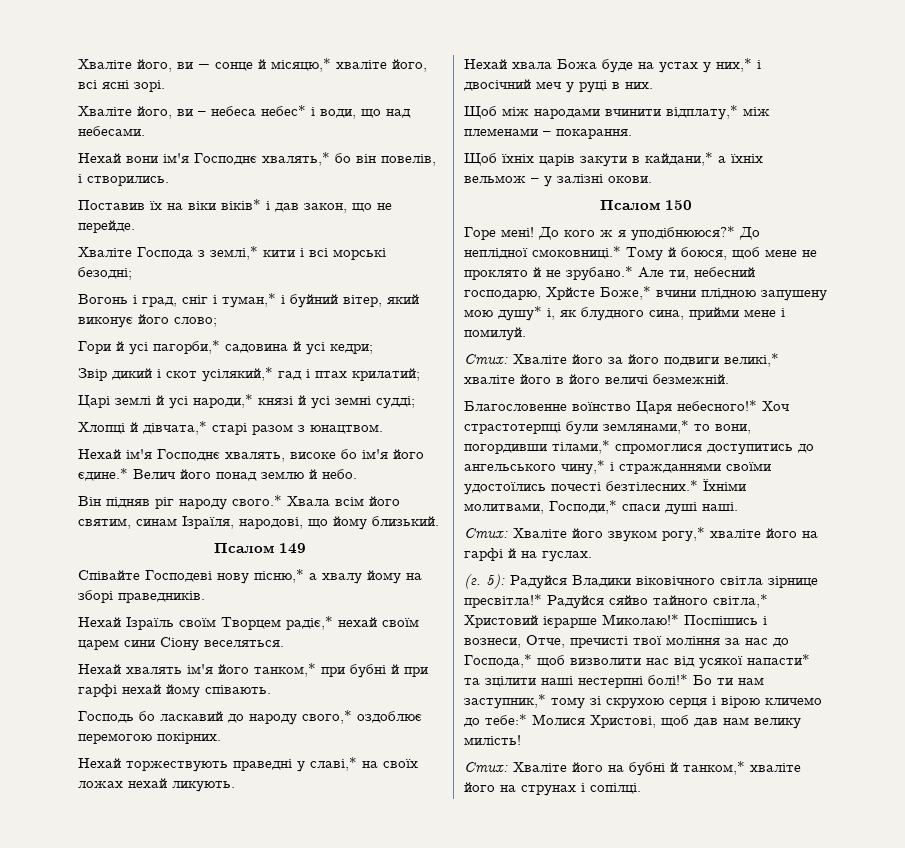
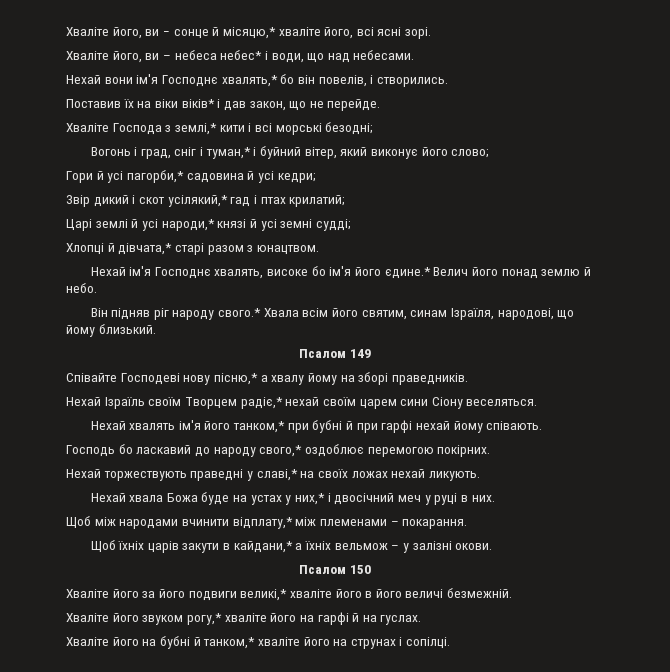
- Горе мені! До кого ж я уподібнююся?* До неплідної смоковниці.* Тому й боюся, щоб мене не проклято й не зрубано.* Але ти, небесний господарю, Хрйсте Боже,* вчини плідною запушену мою душу* і, як блудного сина, прийми мене і помилуй.
- Стих: Хваліте його за його подвиги великі,* хваліте його в його величі безмежній.
+ Хваліте його за його подвиги великі,* хваліте його в його величі безмежній.
- Благословенне воїнство Царя небесного!* Хоч страстотерпці були землянами,* то вони, погордивши тілами,* спромоглися доступитись до ангельського чину,* і стражданнями своїми удостоїлись почесті безтілесних.* Їхніми молитвами, Господи,* спаси душі наші.
- Стих: Хваліте його звуком рогу,* хваліте його на гарфі й на гуслах.
+ Хваліте його звуком рогу,* хваліте його на гарфі й на гуслах.
- (г. 5): Радуйся Владики віковічного світла зірнице пресвітла!* Радуйся сяйво тайного світла,* Христовий ієрарше Миколаю!* Поспішись і вознеси, Отче, пречисті твої моління за нас до Господа,* щоб визволити нас від усякої напасти* та зцілити наші нестерпні болі!* Бо ти нам заступник,* тому зі скрухою серця і вірою кличемо до тебе:* Молися Христові, щоб дав нам велику милість!
- Стих: Хваліте його на бубні й танком,* хваліте його на струнах і сопілці.
+ Хваліте його на бубні й танком,* хваліте його на струнах і сопілці.

